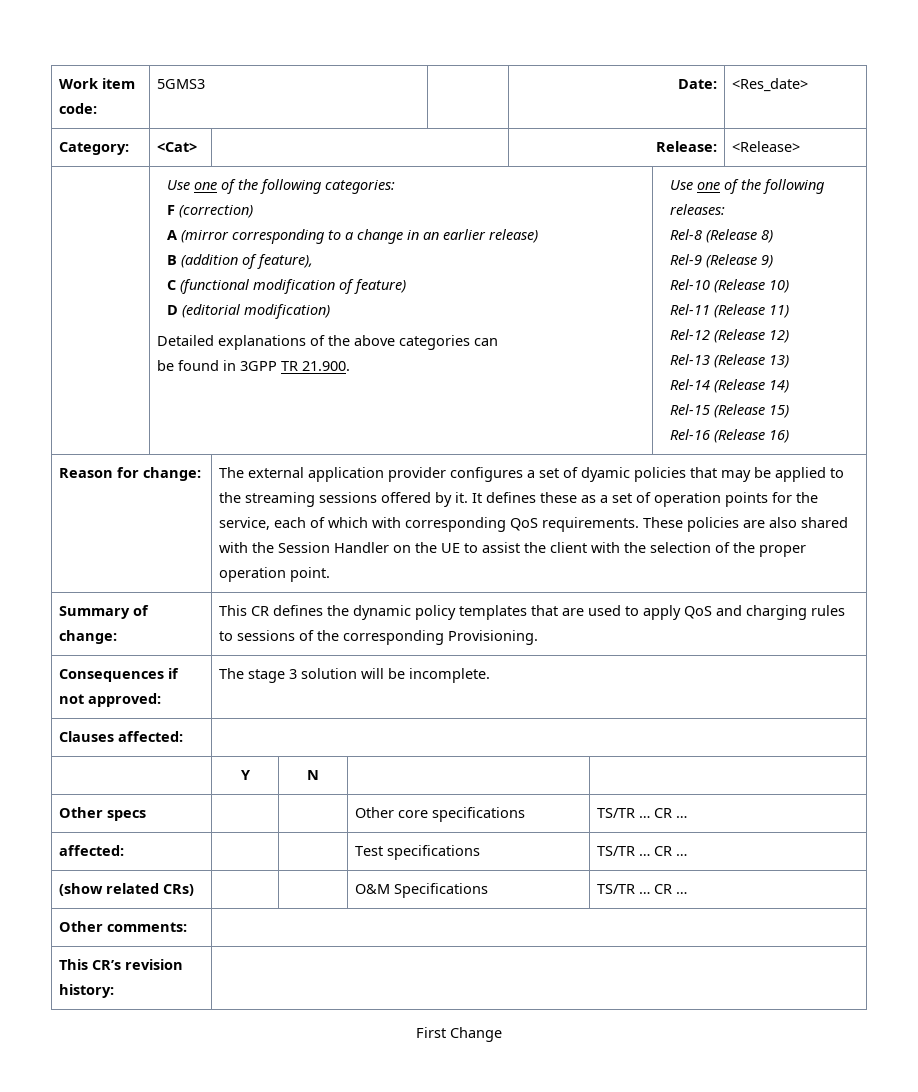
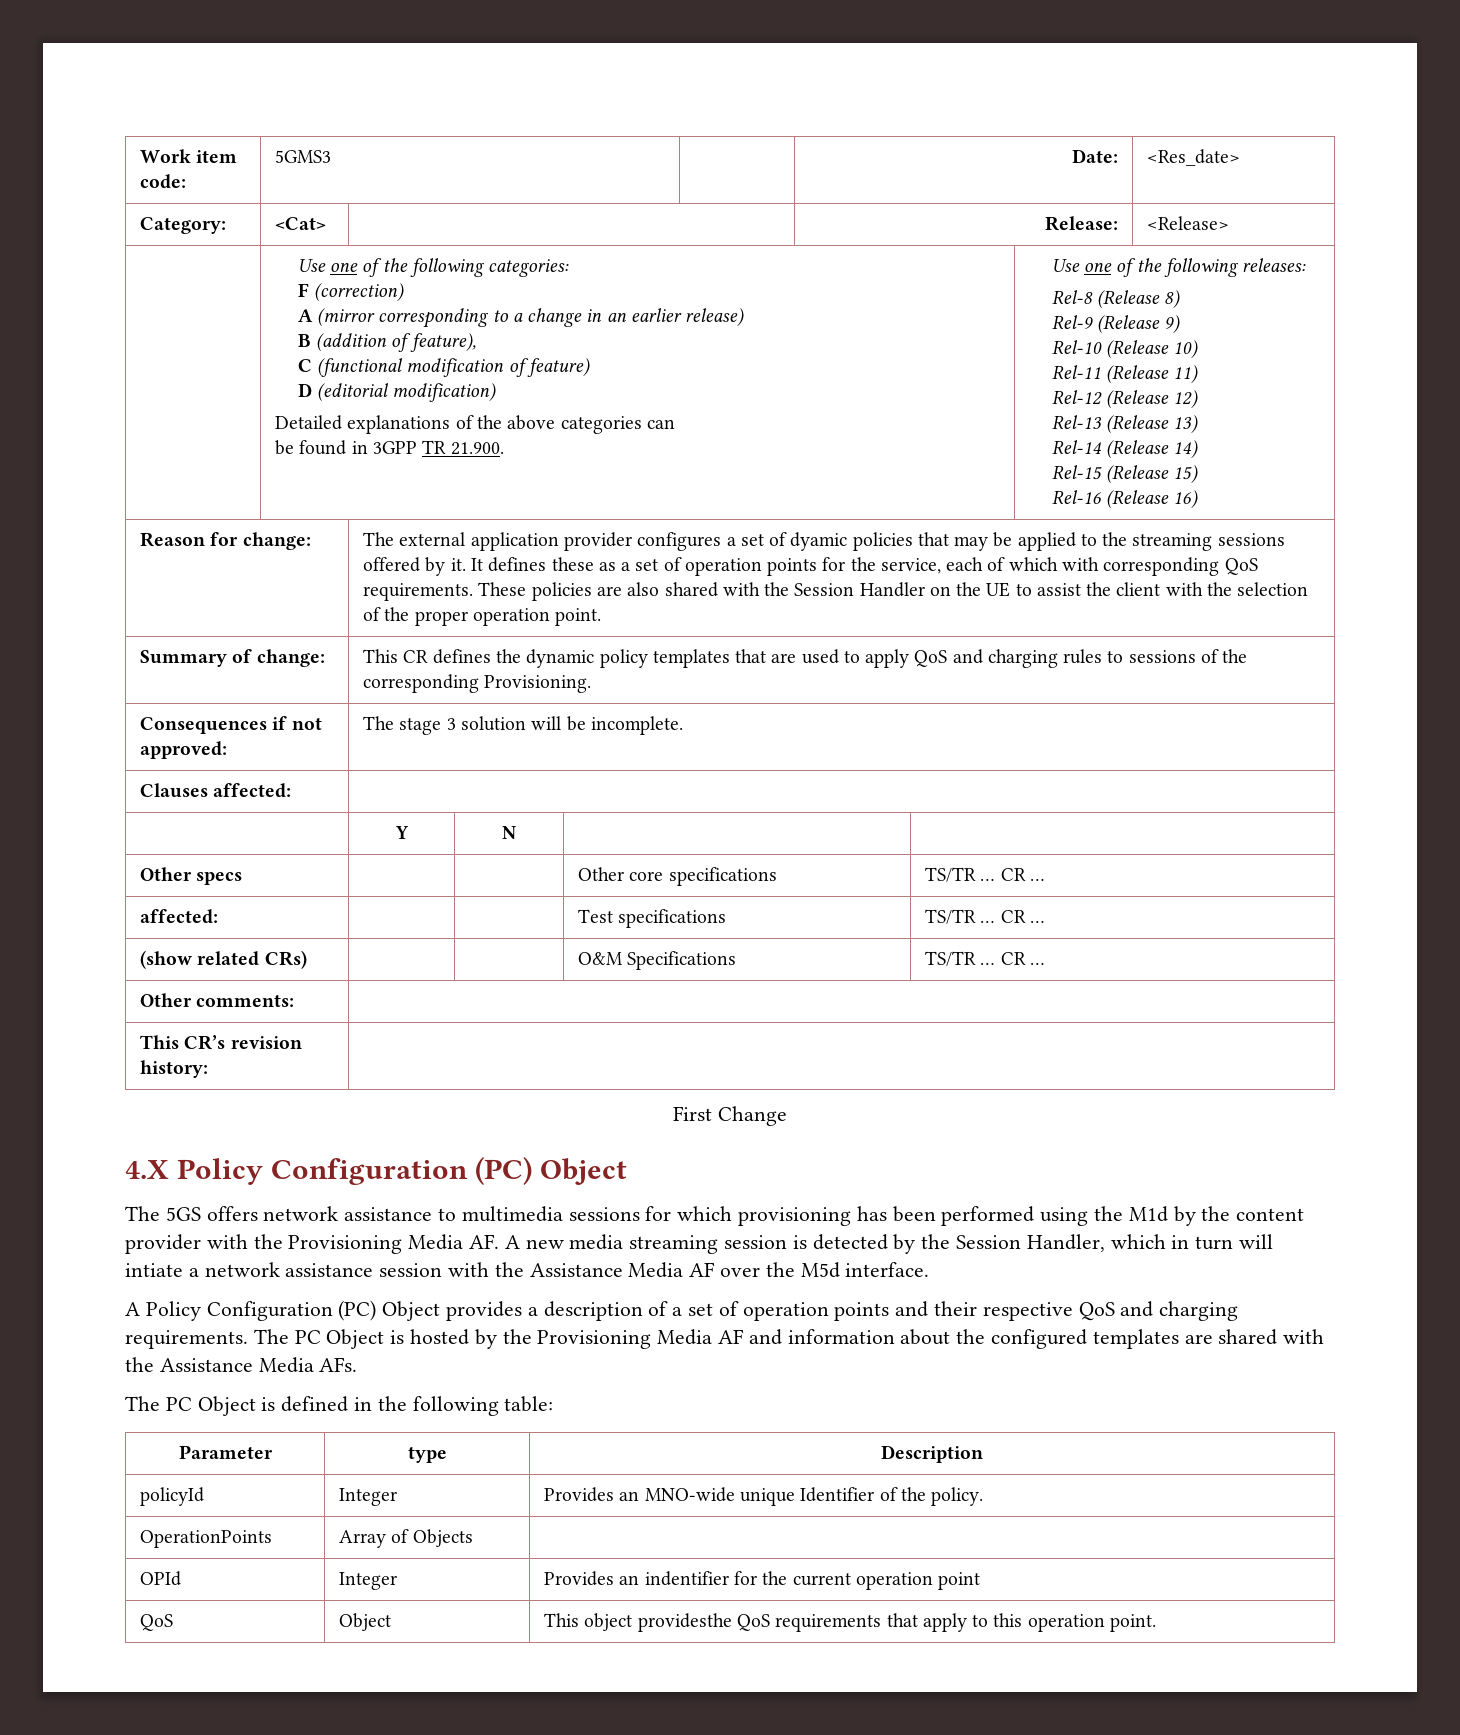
+ 4.X Policy Configuration (PC) Object
+ The 5GS offers network assistance to multimedia sessions for which provisioning has been performed using the M1d by the content provider with the Provisioning Media AF. A new media streaming session is detected by the Session Handler, which in turn will intiate a network assistance session with the Assistance Media AF over the M5d interface.
+ A Policy Configuration (PC) Object provides a description of a set of operation points and their respective QoS and charging requirements. The PC Object is hosted by the Provisioning Media AF and information about the configured templates are shared with the Assistance Media AFs.
+ The PC Object is defined in the following table:
+ Parameter | type | Description
+ policyId | Integer | Provides an MNO-wide unique Identifier of the policy.
+ OperationPoints | Array of Objects |
+ OPId | Integer | Provides an indentifier for the current operation point
+ QoS | Object | This object providesthe QoS requirements that apply to this operation point.

